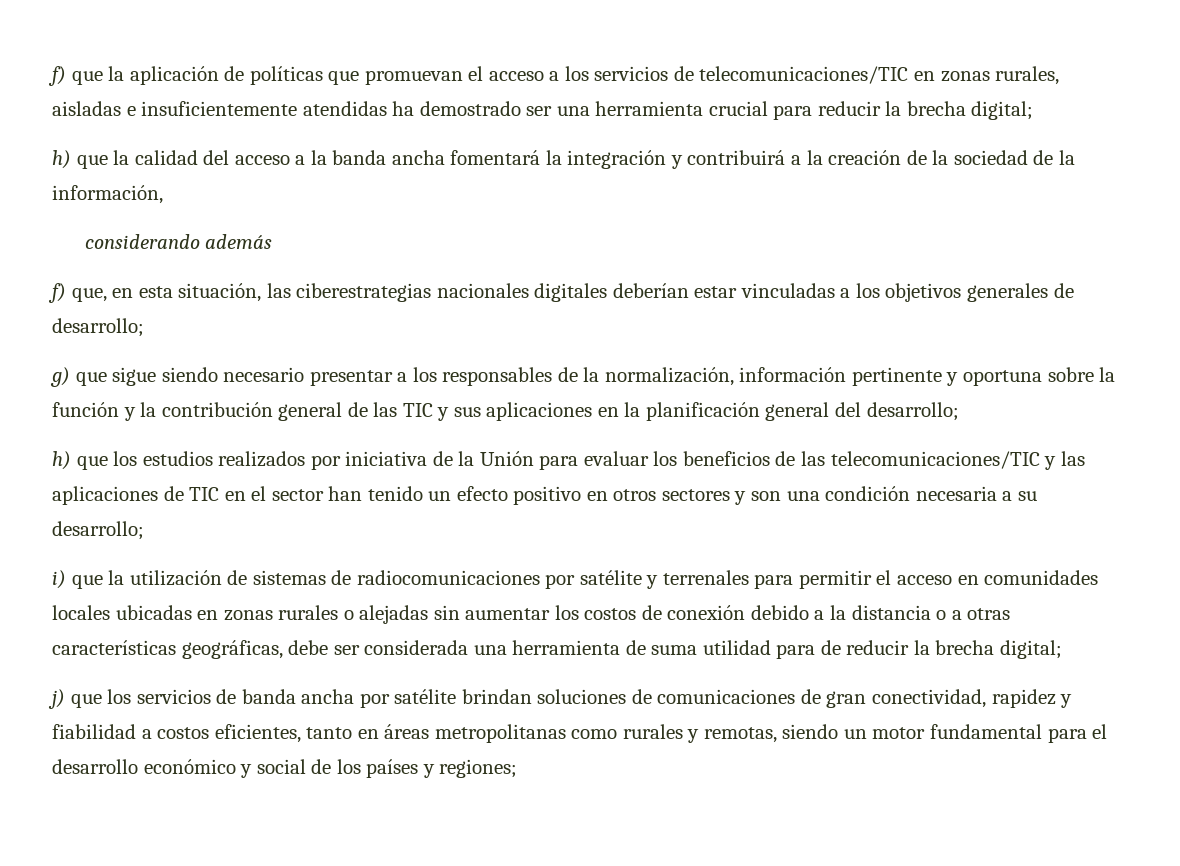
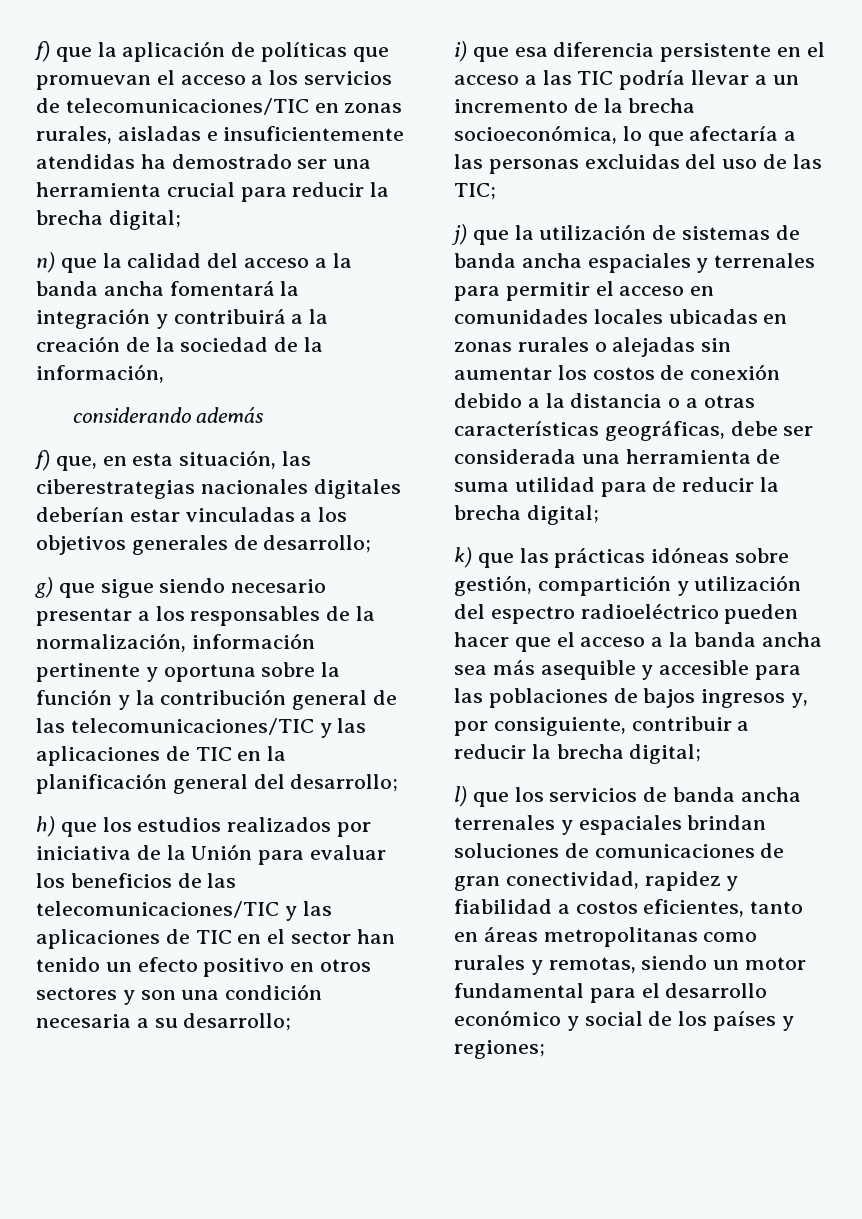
- h) que la calidad del acceso a la banda ancha fomentará la integración y contribuirá a la creación de la sociedad de la información,
+ n) que la calidad del acceso a la banda ancha fomentará la integración y contribuirá a la creación de la sociedad de la información,
- g) que sigue siendo necesario presentar a los responsables de la normalización, información pertinente y oportuna sobre la función y la contribución general de las TIC y sus aplicaciones en la planificación general del desarrollo;
+ g) que sigue siendo necesario presentar a los responsables de la normalización, información pertinente y oportuna sobre la función y la contribución general de las telecomunicaciones/TIC y las aplicaciones de TIC en la planificación general del desarrollo;
- i) que la utilización de sistemas de radiocomunicaciones por satélite y terrenales para permitir el acceso en comunidades locales ubicadas en zonas rurales o alejadas sin aumentar los costos de conexión debido a la distancia o a otras características geográficas, debe ser considerada una herramienta de suma utilidad para de reducir la brecha digital;
+ i) que esa diferencia persistente en el acceso a las TIC podría llevar a un incremento de la brecha socioeconómica, lo que afectaría a las personas excluidas del uso de las TIC;
+ j) que la utilización de sistemas de banda ancha espaciales y terrenales para permitir el acceso en comunidades locales ubicadas en zonas rurales o alejadas sin aumentar los costos de conexión debido a la distancia o a otras características geográficas, debe ser considerada una herramienta de suma utilidad para de reducir la brecha digital;
- j) que los servicios de banda ancha por satélite brindan soluciones de comunicaciones de gran conectividad, rapidez y fiabilidad a costos eficientes, tanto en áreas metropolitanas como rurales y remotas, siendo un motor fundamental para el desarrollo económico y social de los países y regiones;
+ k) que las prácticas idóneas sobre gestión, compartición y utilización del espectro radioeléctrico pueden hacer que el acceso a la banda ancha sea más asequible y accesible para las poblaciones de bajos ingresos y, por consiguiente, contribuir a reducir la brecha digital;
+ l) que los servicios de banda ancha terrenales y espaciales brindan soluciones de comunicaciones de gran conectividad, rapidez y fiabilidad a costos eficientes, tanto en áreas metropolitanas como rurales y remotas, siendo un motor fundamental para el desarrollo económico y social de los países y regiones;

